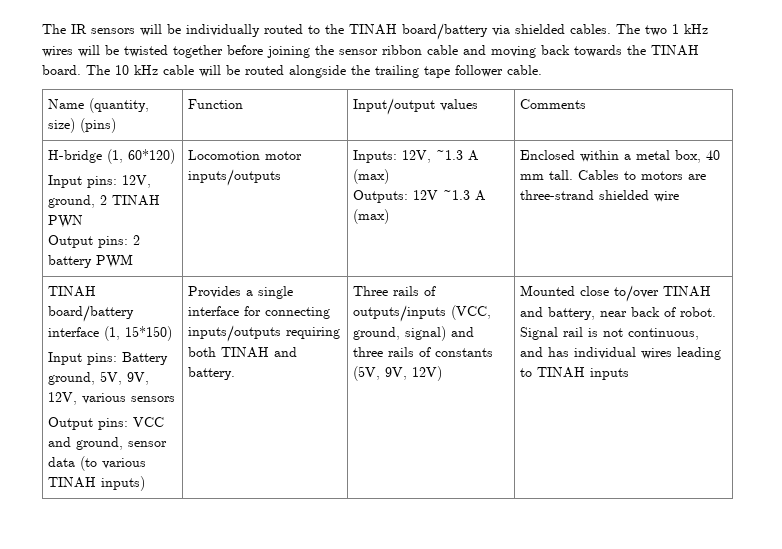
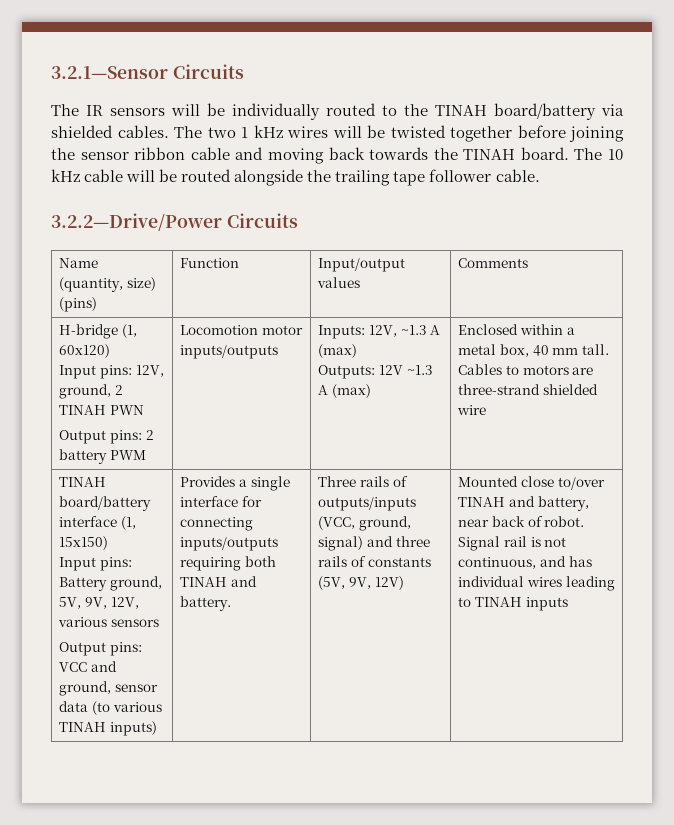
+ 3.2.1—Sensor Circuits
+ 3.2.2—Drive/Power Circuits
- H-bridge (1, 60*120)
+ H-bridge (1, 60x120)
- TINAH board/battery interface (1, 15*150)
+ TINAH board/battery interface (1, 15x150)

